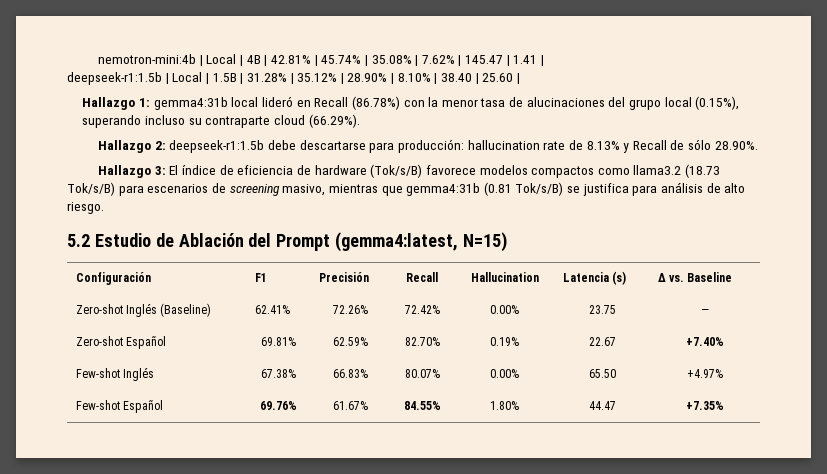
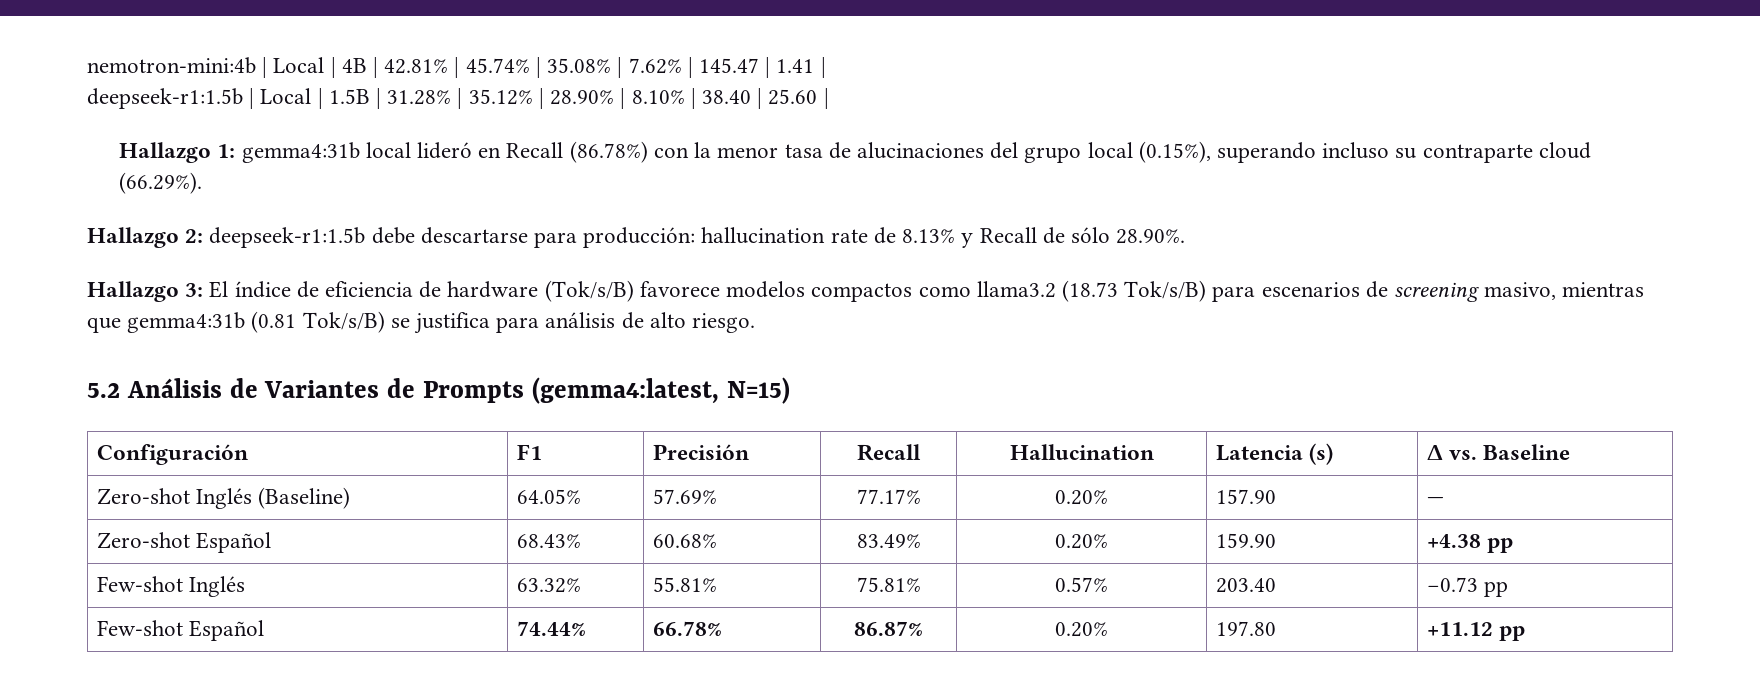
- 5.2 Estudio de Ablación del Prompt (gemma4:latest, N=15)
+ 5.2 Análisis de Variantes de Prompts (gemma4:latest, N=15)
- Zero-shot Inglés (Baseline) | 62.41% | 72.26% | 72.42% | 0.00% | 23.75 | —
- Zero-shot Español | 69.81% | 62.59% | 82.70% | 0.19% | 22.67 | +7.40%
- Few-shot Inglés | 67.38% | 66.83% | 80.07% | 0.00% | 65.50 | +4.97%
- Few-shot Español | 69.76% | 61.67% | 84.55% | 1.80% | 44.47 | +7.35%
+ Zero-shot Inglés (Baseline) | 64.05% | 57.69% | 77.17% | 0.20% | 157.90 | —
+ Zero-shot Español | 68.43% | 60.68% | 83.49% | 0.20% | 159.90 | +4.38 pp
+ Few-shot Inglés | 63.32% | 55.81% | 75.81% | 0.57% | 203.40 | −0.73 pp
+ Few-shot Español | 74.44% | 66.78% | 86.87% | 0.20% | 197.80 | +11.12 pp

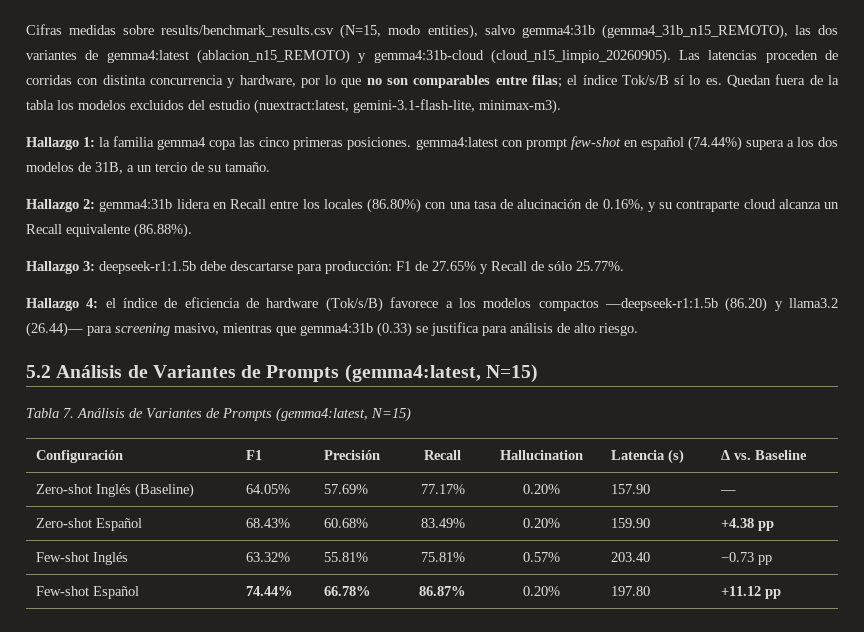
- nemotron-mini:4b | Local | 4B | 42.81% | 45.74% | 35.08% | 7.62% | 145.47 | 1.41 |
- deepseek-r1:1.5b | Local | 1.5B | 31.28% | 35.12% | 28.90% | 8.10% | 38.40 | 25.60 |
- Hallazgo 1: gemma4:31b local lideró en Recall (86.78%) con la menor tasa de alucinaciones del grupo local (0.15%), superando incluso su contraparte cloud (66.29%).
- Hallazgo 2: deepseek-r1:1.5b debe descartarse para producción: hallucination rate de 8.13% y Recall de sólo 28.90%.
- Hallazgo 3: El índice de eficiencia de hardware (Tok/s/B) favorece modelos compactos como llama3.2 (18.73 Tok/s/B) para escenarios de screening masivo, mientras que gemma4:31b (0.81 Tok/s/B) se justifica para análisis de alto riesgo.
+ Cifras medidas sobre results/benchmark_results.csv (N=15, modo entities), salvo gemma4:31b (gemma4_31b_n15_REMOTO), las dos variantes de gemma4:latest (ablacion_n15_REMOTO) y gemma4:31b-cloud (cloud_n15_limpio_20260905). Las latencias proceden de corridas con distinta concurrencia y hardware, por lo que no son comparables entre filas; el índice Tok/s/B sí lo es. Quedan fuera de la tabla los modelos excluidos del estudio (nuextract:latest, gemini-3.1-flash-lite, minimax-m3).
+ Hallazgo 1: la familia gemma4 copa las cinco primeras posiciones. gemma4:latest con prompt few-shot en español (74.44%) supera a los dos modelos de 31B, a un tercio de su tamaño.
+ Hallazgo 2: gemma4:31b lidera en Recall entre los locales (86.80%) con una tasa de alucinación de 0.16%, y su contraparte cloud alcanza un Recall equivalente (86.88%).
+ Hallazgo 3: deepseek-r1:1.5b debe descartarse para producción: F1 de 27.65% y Recall de sólo 25.77%.
+ Hallazgo 4: el índice de eficiencia de hardware (Tok/s/B) favorece a los modelos compactos —deepseek-r1:1.5b (86.20) y llama3.2 (26.44)— para screening masivo, mientras que gemma4:31b (0.33) se justifica para análisis de alto riesgo.
+ Tabla 7. Análisis de Variantes de Prompts (gemma4:latest, N=15)

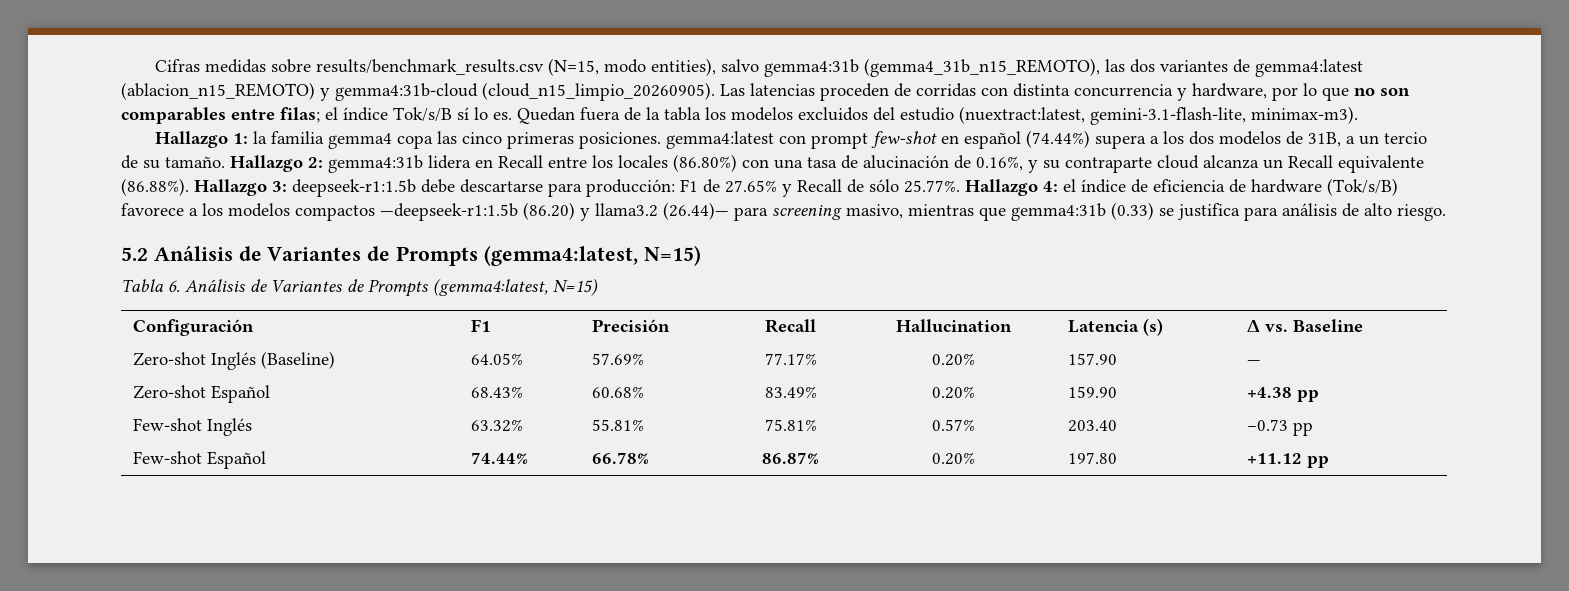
- la familia gemma4 copa las cinco primeras posiciones. gemma4:latest con prompt few-shot en español (74.44%) supera a los dos modelos de 31B, a un tercio de su tamaño.
- Hallazgo 2:
+ la familia gemma4 copa las cinco primeras posiciones. gemma4:latest con prompt few-shot en español (74.44%) supera a los dos modelos de 31B, a un tercio de su tamaño. Hallazgo 2:
- gemma4:31b lidera en Recall entre los locales (86.80%) con una tasa de alucinación de 0.16%, y su contraparte cloud alcanza un Recall equivalente (86.88%).
- Hallazgo 3:
+ gemma4:31b lidera en Recall entre los locales (86.80%) con una tasa de alucinación de 0.16%, y su contraparte cloud alcanza un Recall equivalente (86.88%). Hallazgo 3:
- F1 de 27.65% y Recall de sólo 25.77%.
- Hallazgo 4:
+ F1 de 27.65% y Recall de sólo 25.77%. Hallazgo 4:
- Tabla 7. Análisis de Variantes de Prompts (gemma4:latest, N=15)
+ Tabla 6. Análisis de Variantes de Prompts (gemma4:latest, N=15)

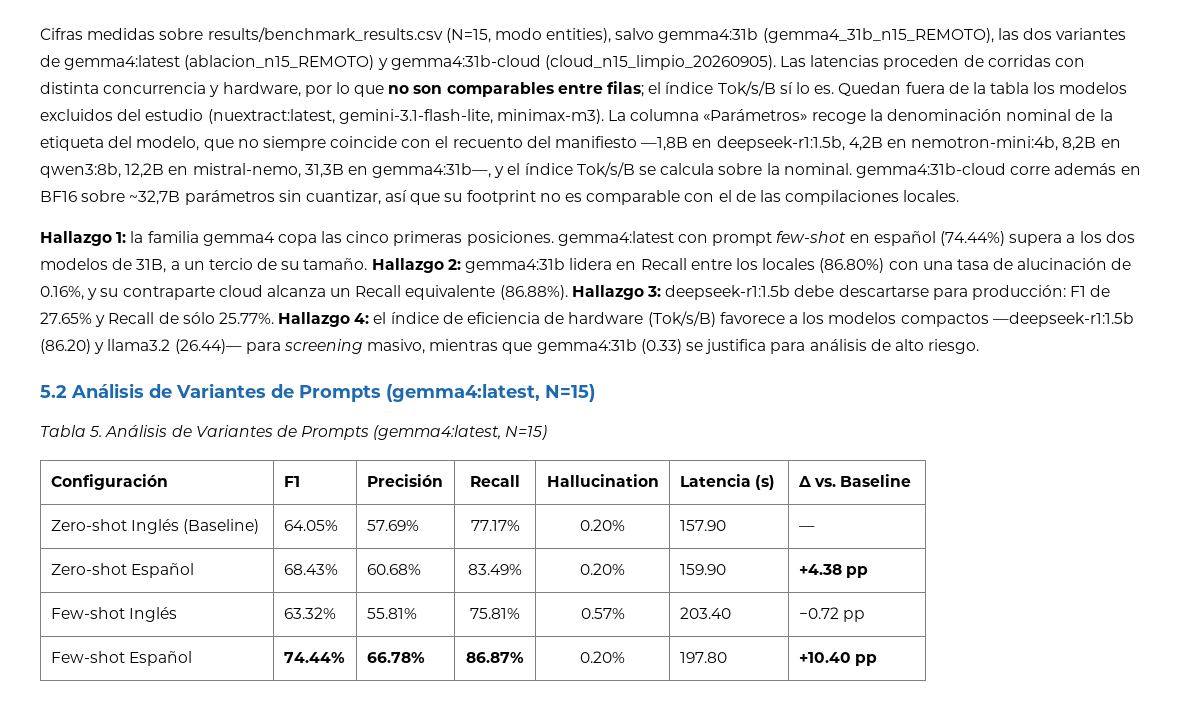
+ La columna «Parámetros» recoge la denominación nominal de la etiqueta del modelo, que no siempre coincide con el recuento del manifiesto —1,8B en deepseek-r1:1.5b, 4,2B en nemotron-mini:4b, 8,2B en qwen3:8b, 12,2B en mistral-nemo, 31,3B en gemma4:31b—, y el índice Tok/s/B se calcula sobre la nominal. gemma4:31b-cloud corre además en BF16 sobre ~32,7B parámetros sin cuantizar, así que su footprint no es comparable con el de las compilaciones locales.
- Tabla 6. Análisis de Variantes de Prompts (gemma4:latest, N=15)
+ Tabla 5. Análisis de Variantes de Prompts (gemma4:latest, N=15)
- Few-shot Inglés | 63.32% | 55.81% | 75.81% | 0.57% | 203.40 | −0.73 pp
+ Few-shot Inglés | 63.32% | 55.81% | 75.81% | 0.57% | 203.40 | −0.72 pp
- Few-shot Español | 74.44% | 66.78% | 86.87% | 0.20% | 197.80 | +11.12 pp
+ Few-shot Español | 74.44% | 66.78% | 86.87% | 0.20% | 197.80 | +10.40 pp

